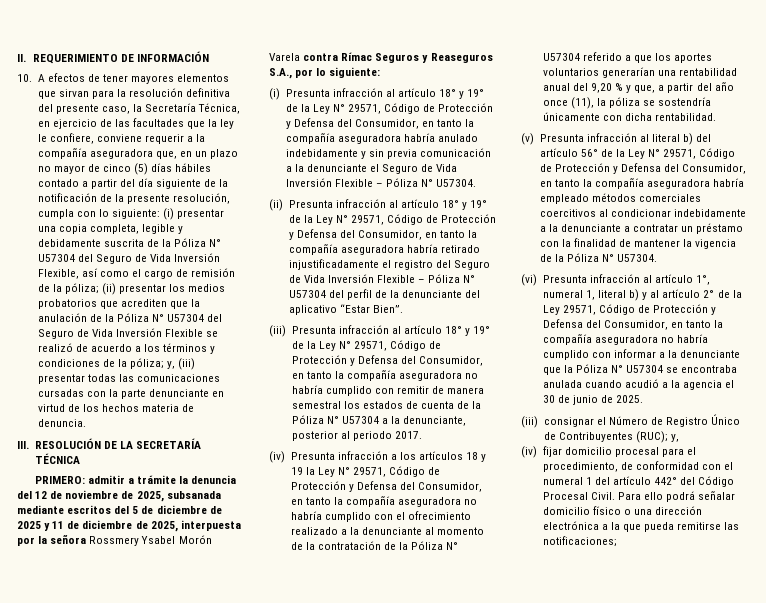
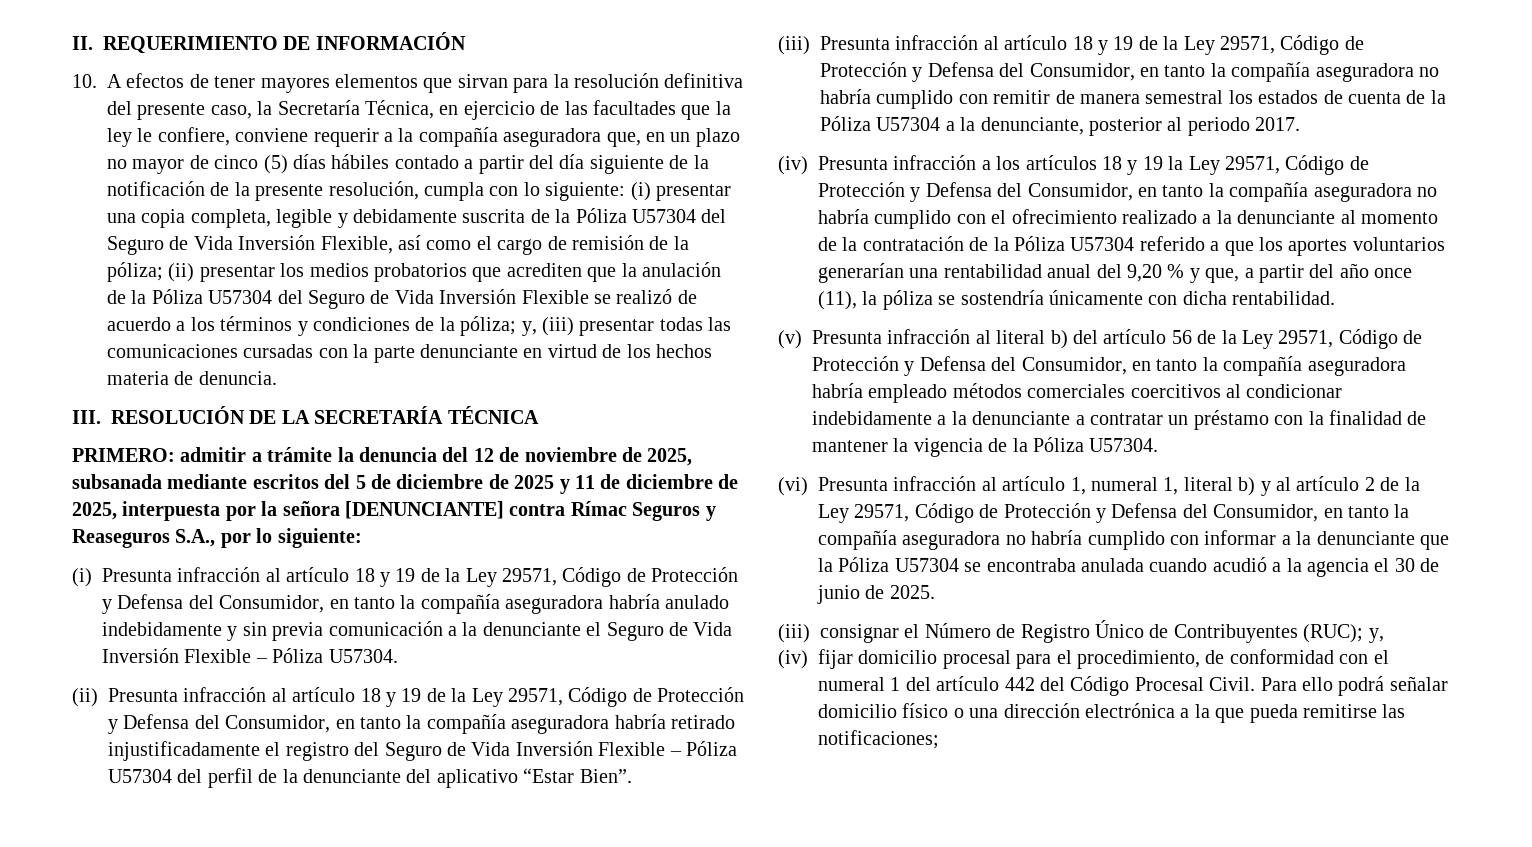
- (i) presentar una copia completa, legible y debidamente suscrita de la Póliza N° U57304 del Seguro de Vida Inversión Flexible, así como el cargo de remisión de la póliza;
+ (i) presentar una copia completa, legible y debidamente suscrita de la Póliza U57304 del Seguro de Vida Inversión Flexible, así como el cargo de remisión de la póliza;
- (ii) presentar los medios probatorios que acrediten que la anulación de la Póliza N° U57304 del Seguro de Vida Inversión Flexible se realizó de acuerdo a los términos y condiciones de la póliza;
+ (ii) presentar los medios probatorios que acrediten que la anulación de la Póliza U57304 del Seguro de Vida Inversión Flexible se realizó de acuerdo a los términos y condiciones de la póliza;
- PRIMERO: admitir a trámite la denuncia del 12 de noviembre de 2025, subsanada mediante escritos del 5 de diciembre de 2025 y 11 de diciembre de 2025, interpuesta por la señora Rossmery Ysabel Morón Varela contra Rímac Seguros y Reaseguros S.A., por lo siguiente:
+ PRIMERO: admitir a trámite la denuncia del 12 de noviembre de 2025, subsanada mediante escritos del 5 de diciembre de 2025 y 11 de diciembre de 2025, interpuesta por la señora [DENUNCIANTE] contra Rímac Seguros y Reaseguros S.A., por lo siguiente:
- (i) Presunta infracción al artículo 18° y 19° de la Ley N° 29571, Código de Protección y Defensa del Consumidor, en tanto la compañía aseguradora habría anulado indebidamente y sin previa comunicación a la denunciante el Seguro de Vida Inversión Flexible – Póliza N° U57304.
+ (i) Presunta infracción al artículo 18 y 19 de la Ley 29571, Código de Protección y Defensa del Consumidor, en tanto la compañía aseguradora habría anulado indebidamente y sin previa comunicación a la denunciante el Seguro de Vida Inversión Flexible – Póliza U57304.
- (ii) Presunta infracción al artículo 18° y 19° de la Ley N° 29571, Código de Protección y Defensa del Consumidor, en tanto la compañía aseguradora habría retirado injustificadamente el registro del Seguro de Vida Inversión Flexible – Póliza N° U57304 del perfil de la denunciante del aplicativo “Estar Bien”.
+ (ii) Presunta infracción al artículo 18 y 19 de la Ley 29571, Código de Protección y Defensa del Consumidor, en tanto la compañía aseguradora habría retirado injustificadamente el registro del Seguro de Vida Inversión Flexible – Póliza U57304 del perfil de la denunciante del aplicativo “Estar Bien”.
- (iii) Presunta infracción al artículo 18° y 19° de la Ley N° 29571, Código de Protección y Defensa del Consumidor, en tanto la compañía aseguradora no habría cumplido con remitir de manera semestral los estados de cuenta de la Póliza N° U57304 a la denunciante, posterior al periodo 2017.
+ (iii) Presunta infracción al artículo 18 y 19 de la Ley 29571, Código de Protección y Defensa del Consumidor, en tanto la compañía aseguradora no habría cumplido con remitir de manera semestral los estados de cuenta de la Póliza U57304 a la denunciante, posterior al periodo 2017.
- (iv) Presunta infracción a los artículos 18 y 19 la Ley N° 29571, Código de Protección y Defensa del Consumidor, en tanto la compañía aseguradora no habría cumplido con el ofrecimiento realizado a la denunciante al momento de la contratación de la Póliza N° U57304 referido a que los aportes voluntarios generarían una rentabilidad anual del 9,20 % y que, a partir del año once (11), la póliza se sostendría únicamente con dicha rentabilidad.
+ (iv) Presunta infracción a los artículos 18 y 19 la Ley 29571, Código de Protección y Defensa del Consumidor, en tanto la compañía aseguradora no habría cumplido con el ofrecimiento realizado a la denunciante al momento de la contratación de la Póliza U57304 referido a que los aportes voluntarios generarían una rentabilidad anual del 9,20 % y que, a partir del año once (11), la póliza se sostendría únicamente con dicha rentabilidad.
- (v) Presunta infracción al literal b) del artículo 56° de la Ley N° 29571, Código de Protección y Defensa del Consumidor, en tanto la compañía aseguradora habría empleado métodos comerciales coercitivos al condicionar indebidamente a la denunciante a contratar un préstamo con la finalidad de mantener la vigencia de la Póliza N° U57304.
+ (v) Presunta infracción al literal b) del artículo 56 de la Ley 29571, Código de Protección y Defensa del Consumidor, en tanto la compañía aseguradora habría empleado métodos comerciales coercitivos al condicionar indebidamente a la denunciante a contratar un préstamo con la finalidad de mantener la vigencia de la Póliza U57304.
- (vi) Presunta infracción al artículo 1°, numeral 1, literal b) y al artículo 2° de la Ley 29571, Código de Protección y Defensa del Consumidor, en tanto la compañía aseguradora no habría cumplido con informar a la denunciante que la Póliza N° U57304 se encontraba anulada cuando acudió a la agencia el 30 de junio de 2025.
+ (vi) Presunta infracción al artículo 1, numeral 1, literal b) y al artículo 2 de la Ley 29571, Código de Protección y Defensa del Consumidor, en tanto la compañía aseguradora no habría cumplido con informar a la denunciante que la Póliza U57304 se encontraba anulada cuando acudió a la agencia el 30 de junio de 2025.
- (iv) fijar domicilio procesal para el procedimiento, de conformidad con el numeral 1 del artículo 442° del Código Procesal Civil.
+ (iv) fijar domicilio procesal para el procedimiento, de conformidad con el numeral 1 del artículo 442 del Código Procesal Civil.

